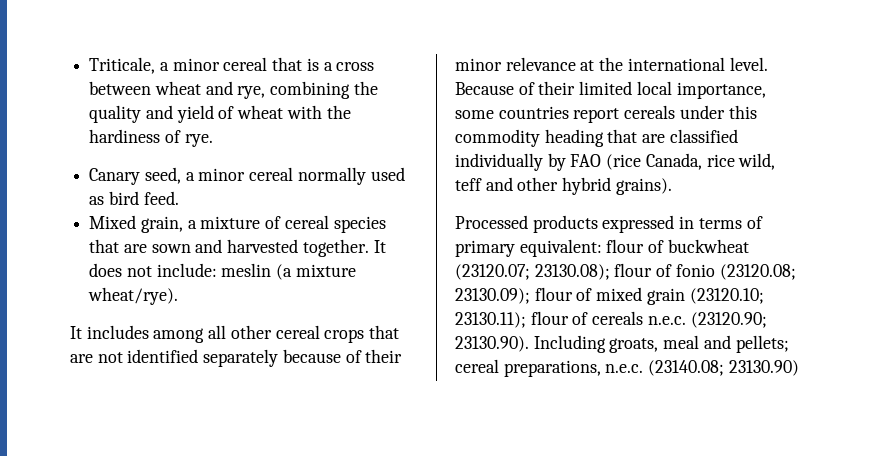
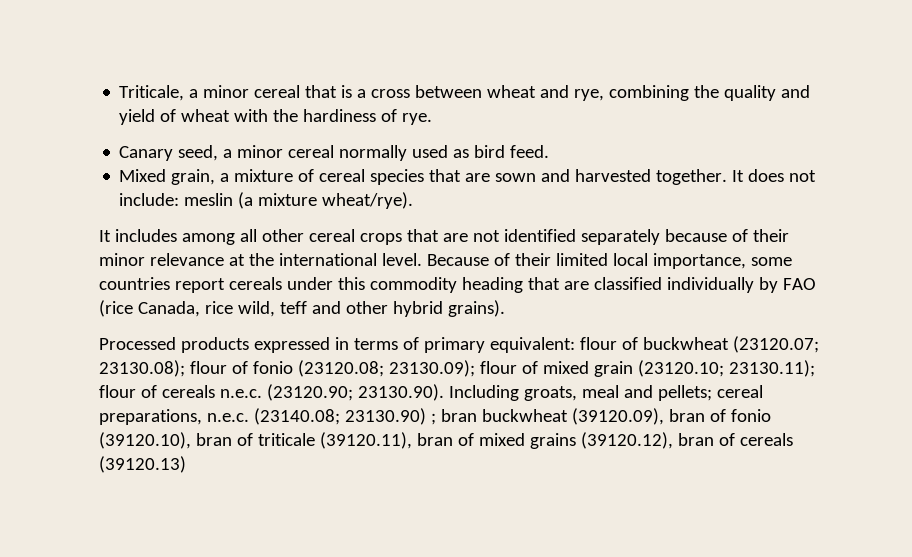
- Processed products expressed in terms of primary equivalent: flour of buckwheat (23120.07; 23130.08); flour of fonio (23120.08; 23130.09); flour of mixed grain (23120.10; 23130.11); flour of cereals n.e.c. (23120.90; 23130.90). Including groats, meal and pellets; cereal preparations, n.e.c. (23140.08; 23130.90)
+ Processed products expressed in terms of primary equivalent: flour of buckwheat (23120.07; 23130.08); flour of fonio (23120.08; 23130.09); flour of mixed grain (23120.10; 23130.11); flour of cereals n.e.c. (23120.90; 23130.90). Including groats, meal and pellets; cereal preparations, n.e.c. (23140.08; 23130.90) ; bran buckwheat (39120.09), bran of fonio (39120.10), bran of triticale (39120.11), bran of mixed grains (39120.12), bran of cereals (39120.13)

